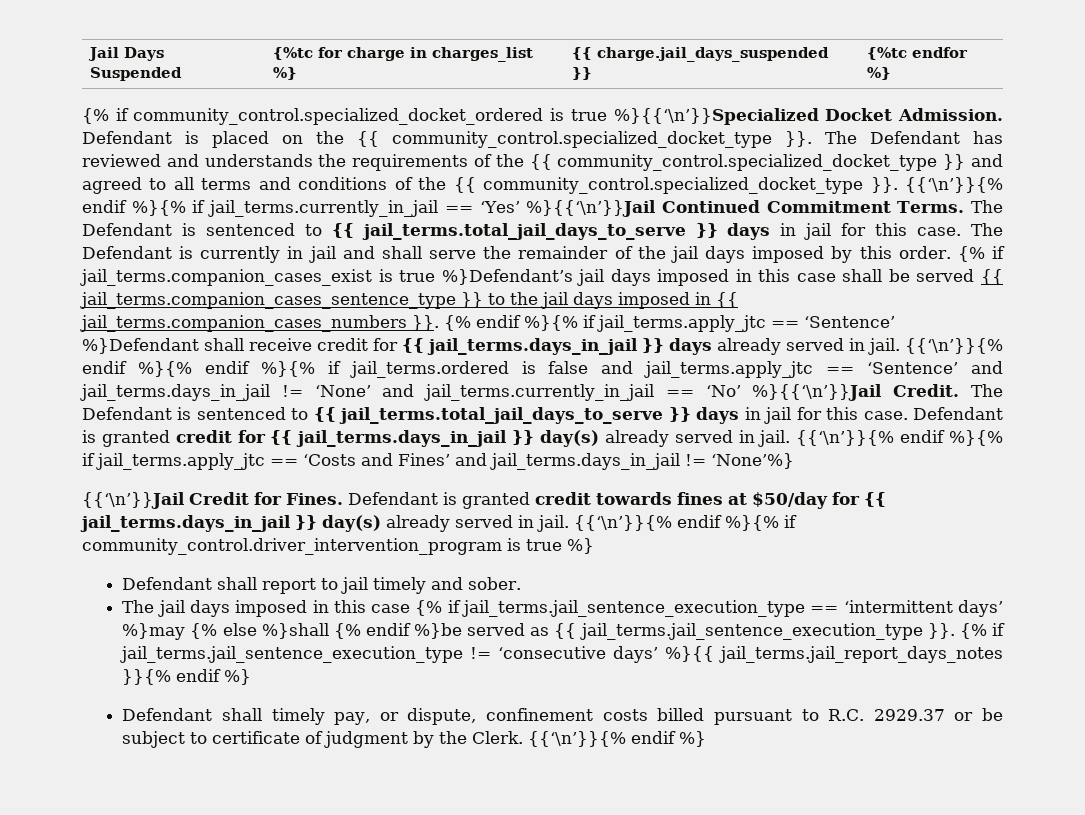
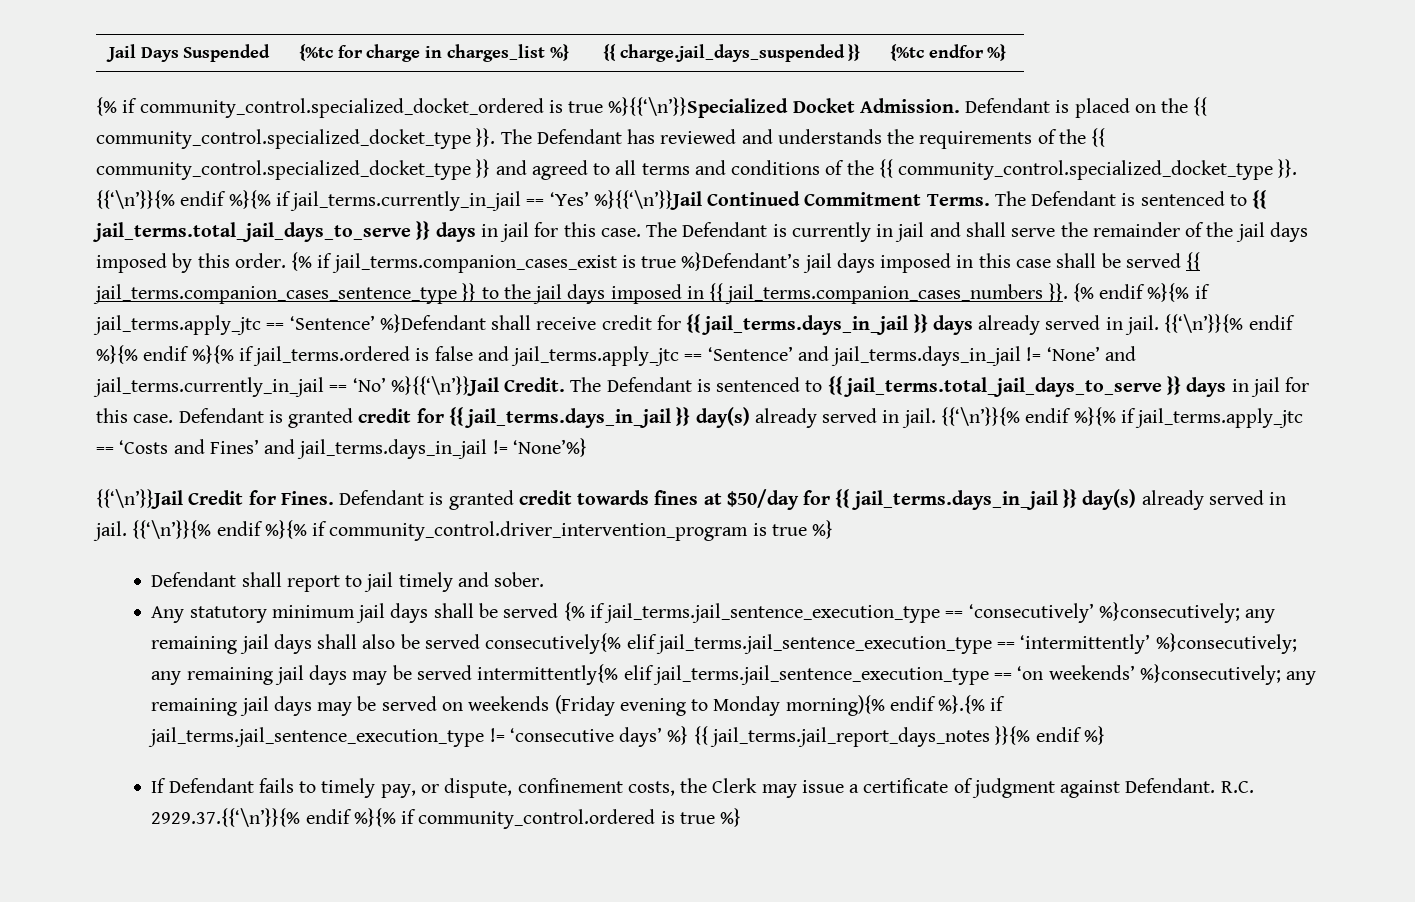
- The jail days imposed in this case {% if jail_terms.jail_sentence_execution_type == ‘intermittent days’ %}may {% else %}shall {% endif %}be served as {{ jail_terms.jail_sentence_execution_type }}. {% if jail_terms.jail_sentence_execution_type != ‘consecutive days’ %}{{ jail_terms.jail_report_days_notes }}{% endif %}
+ Any statutory minimum jail days shall be served {% if jail_terms.jail_sentence_execution_type == ‘consecutively’ %}consecutively; any remaining jail days shall also be served consecutively{% elif jail_terms.jail_sentence_execution_type == ‘intermittently’ %}consecutively; any remaining jail days may be served intermittently{% elif jail_terms.jail_sentence_execution_type == ‘on weekends’ %}consecutively; any remaining jail days may be served on weekends (Friday evening to Monday morning){% endif %}.{% if jail_terms.jail_sentence_execution_type != ‘consecutive days’ %} {{ jail_terms.jail_report_days_notes }}{% endif %}
- Defendant shall timely pay, or dispute, confinement costs billed pursuant to R.C. 2929.37 or be subject to certificate of judgment by the Clerk. {{‘\n’}}{% endif %}
+ If Defendant fails to timely pay, or dispute, confinement costs, the Clerk may issue a certificate of judgment against Defendant. R.C. 2929.37.{{‘\n’}}{% endif %}{% if community_control.ordered is true %}

